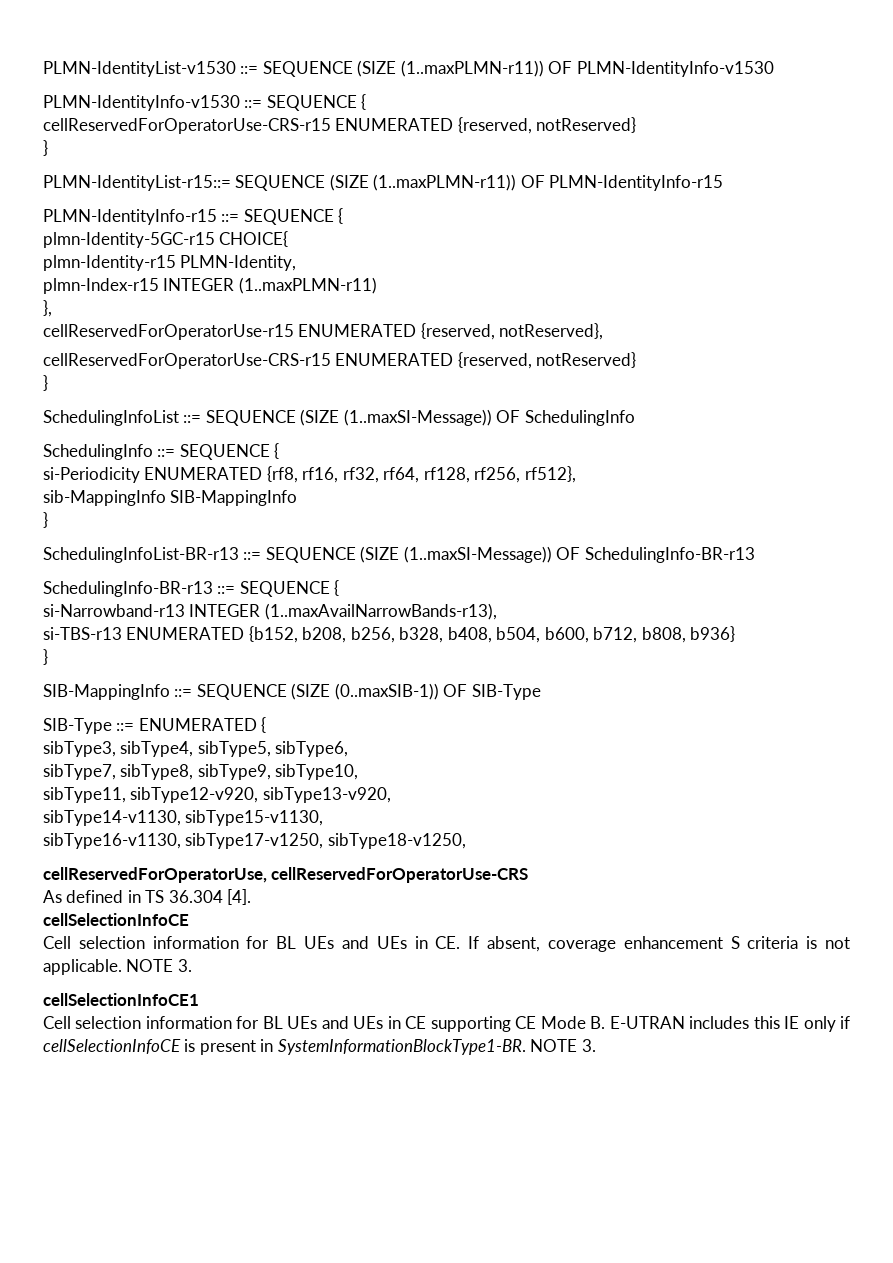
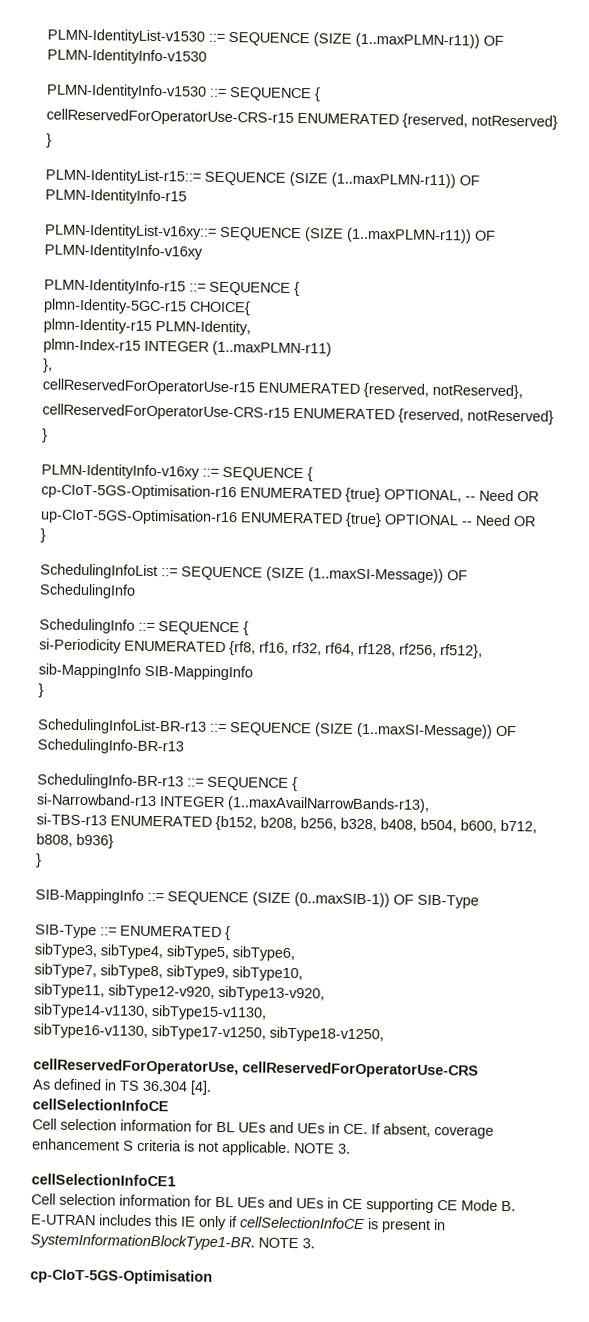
+ PLMN-IdentityList-v16xy::= SEQUENCE (SIZE (1..maxPLMN-r11)) OF PLMN-IdentityInfo-v16xy
+ PLMN-IdentityInfo-v16xy ::= SEQUENCE {
+ cp-CIoT-5GS-Optimisation-r16 ENUMERATED {true} OPTIONAL, -- Need OR
+ up-CIoT-5GS-Optimisation-r16 ENUMERATED {true} OPTIONAL -- Need OR
+ }
+ cp-CIoT-5GS-Optimisation

